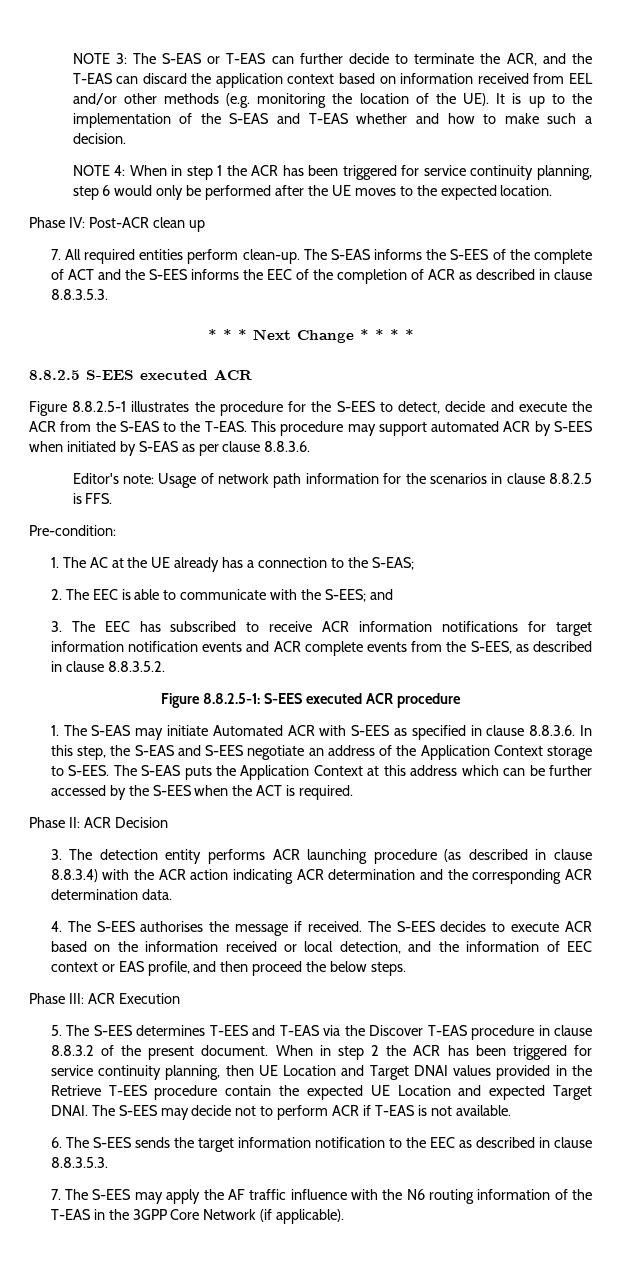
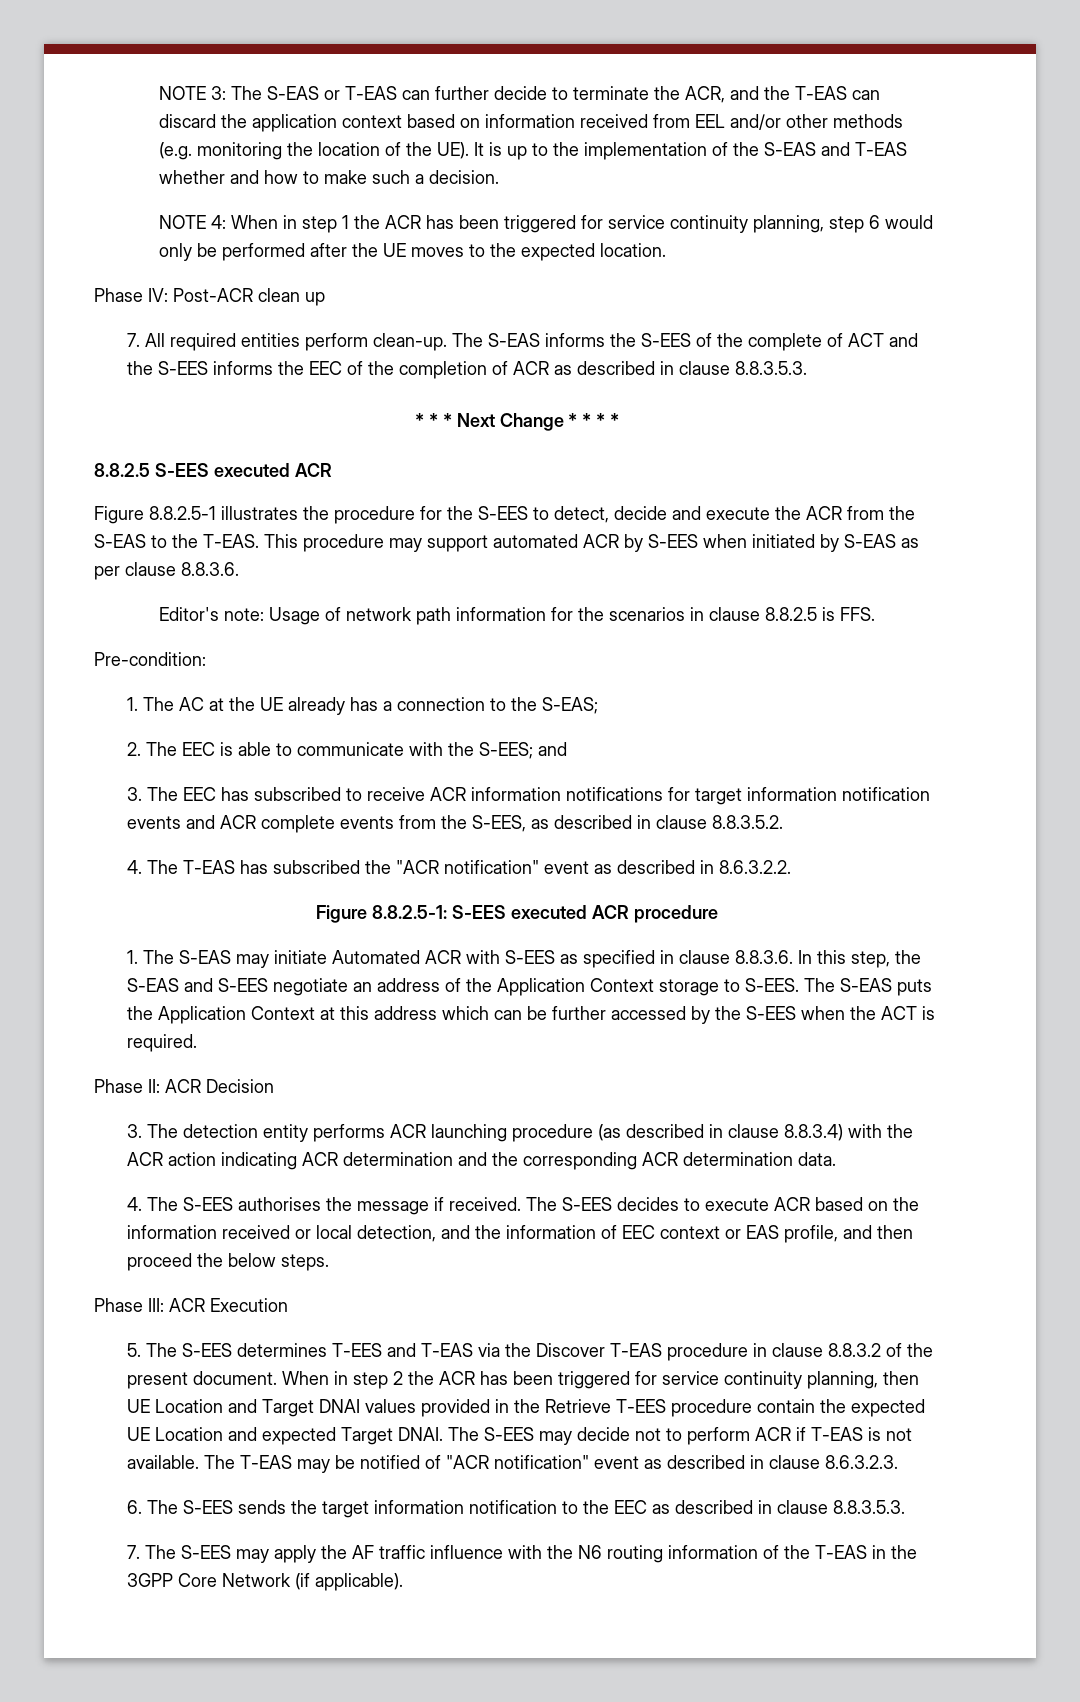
+ 4. The T-EAS has subscribed the "ACR notification" event as described in 8.6.3.2.2.
+ The T-EAS may be notified of "ACR notification" event as described in clause 8.6.3.2.3.

